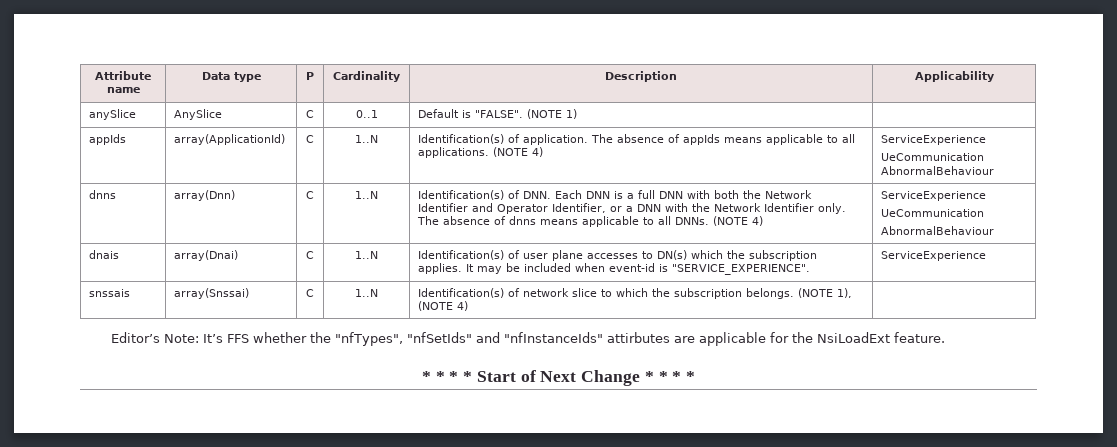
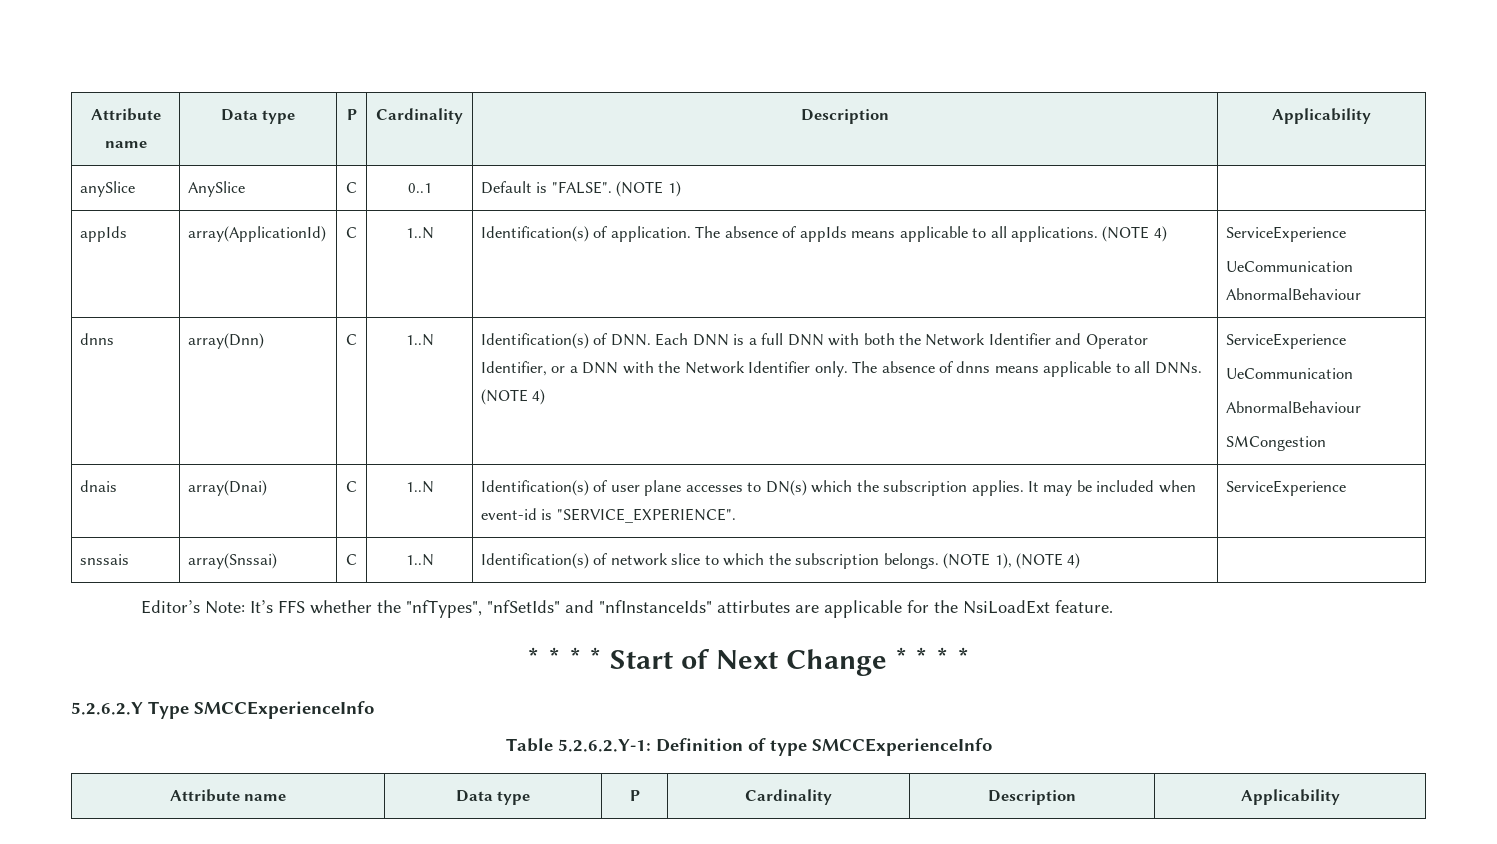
+ SMCongestion
+ 5.2.6.2.Y Type SMCCExperienceInfo
+ Table 5.2.6.2.Y-1: Definition of type SMCCExperienceInfo
+ Attribute name | Data type | P | Cardinality | Description | Applicability

